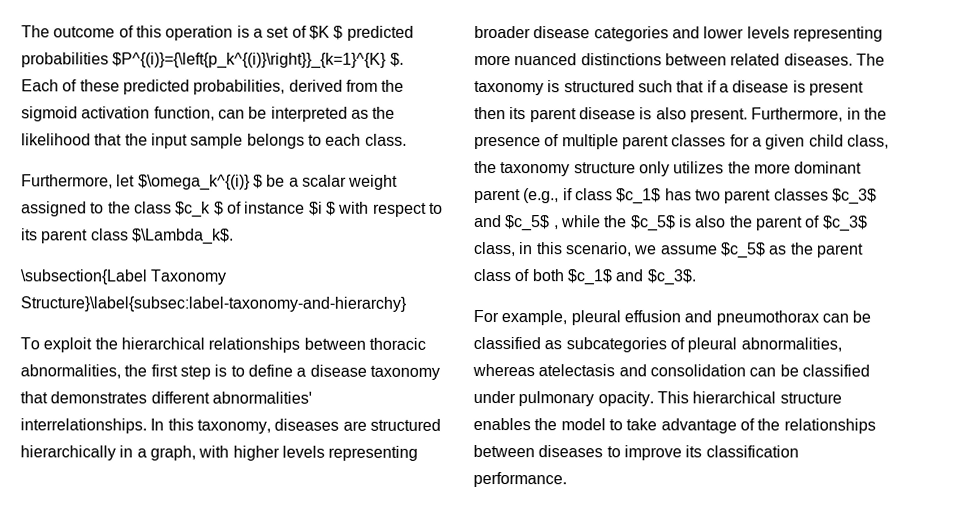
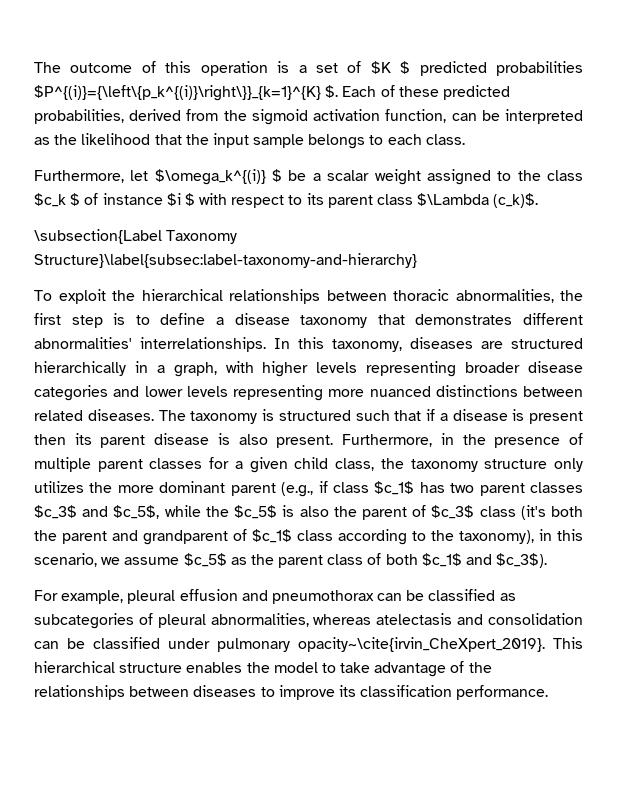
- The outcome of this operation is a set of $K $ predicted probabilities $P^{(i)}={\left{p_k^{(i)}\right}}_{k=1}^{K} $.
+ The outcome of this operation is a set of $K $ predicted probabilities $P^{(i)}={\left\{p_k^{(i)}\right\}}_{k=1}^{K} $.
- Furthermore, let $\omega_k^{(i)} $ be a scalar weight assigned to the class $c_k $ of instance $i $ with respect to its parent class $\Lambda_k$.
+ Furthermore, let $\omega_k^{(i)} $ be a scalar weight assigned to the class $c_k $ of instance $i $ with respect to its parent class $\Lambda (c_k)$.
- Furthermore, in the presence of multiple parent classes for a given child class, the taxonomy structure only utilizes the more dominant parent (e.g., if class $c_1$ has two parent classes $c_3$ and $c_5$ , while the $c_5$ is also the parent of $c_3$ class, in this scenario, we assume $c_5$ as the parent class of both $c_1$ and $c_3$.
+ Furthermore, in the presence of multiple parent classes for a given child class, the taxonomy structure only utilizes the more dominant parent (e.g., if class $c_1$ has two parent classes $c_3$ and $c_5$, while the $c_5$ is also the parent of $c_3$ class (it's both the parent and grandparent of $c_1$ class according to the taxonomy), in this scenario, we assume $c_5$ as the parent class of both $c_1$ and $c_3$).
- For example, pleural effusion and pneumothorax can be classified as subcategories of pleural abnormalities, whereas atelectasis and consolidation can be classified under pulmonary opacity.
+ For example, pleural effusion and pneumothorax can be classified as subcategories of pleural abnormalities, whereas atelectasis and consolidation can be classified under pulmonary opacity~\cite{irvin_CheXpert_2019}.

